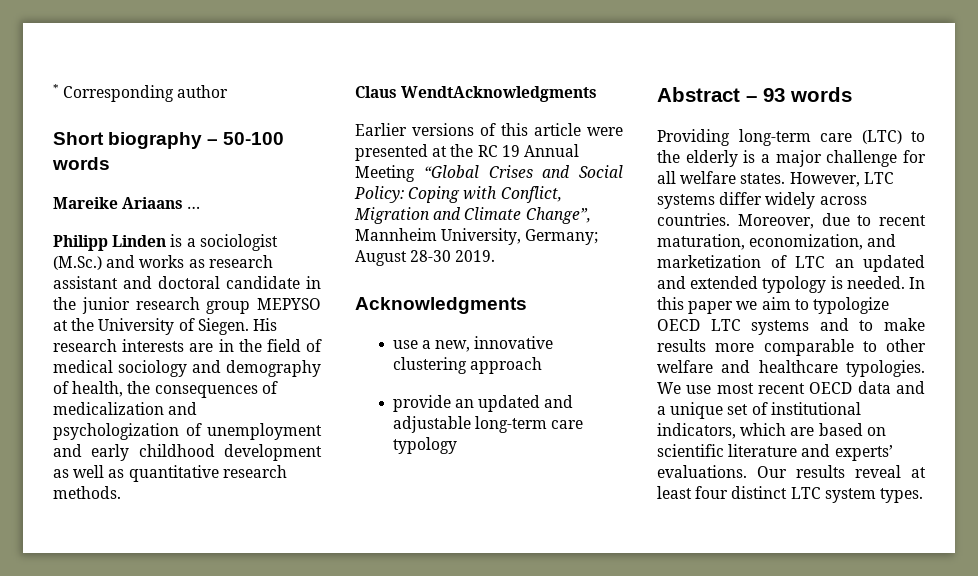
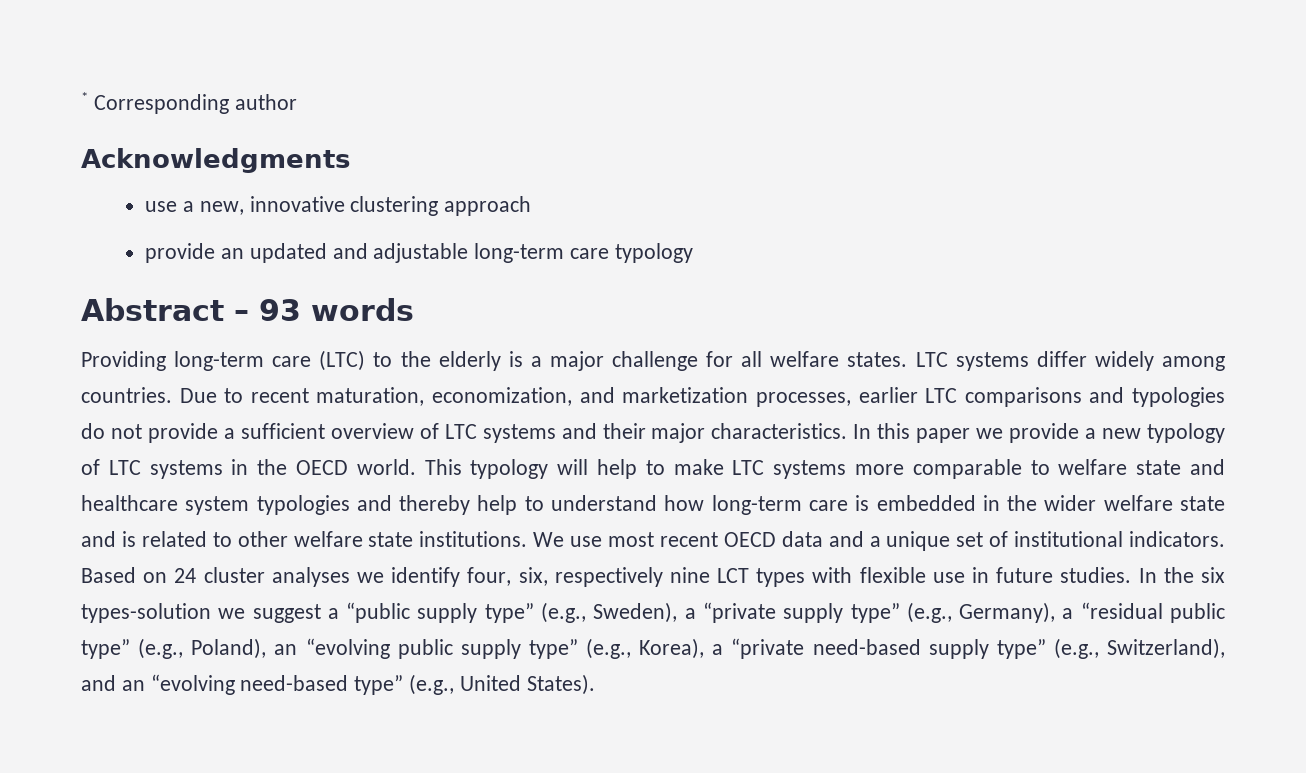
- Short biography – 50-100 words
- Mareike Ariaans …
- Philipp Linden is a sociologist (M.Sc.) and works as research assistant and doctoral candidate in the junior research group MEPYSO at the University of Siegen. His research interests are in the field of medical sociology and demography of health, the consequences of medicalization and psychologization of unemployment and early childhood development as well as quantitative research methods.
- Claus WendtAcknowledgments
- Earlier versions of this article were presented at the RC 19 Annual Meeting “Global Crises and Social Policy: Coping with Conflict, Migration and Climate Change”, Mannheim University, Germany; August 28-30 2019.
- However, LTC systems differ widely across countries. Moreover, due to recent maturation, economization, and marketization of LTC an updated and extended typology is needed. In this paper we aim to typologize OECD LTC systems and to make results more comparable to other welfare and healthcare typologies.
+ LTC systems differ widely among countries. Due to recent maturation, economization, and marketization processes, earlier LTC comparisons and typologies do not provide a sufficient overview of LTC systems and their major characteristics. In this paper we provide a new typology of LTC systems in the OECD world. This typology will help to make LTC systems more comparable to welfare state and healthcare system typologies and thereby help to understand how long-term care is embedded in the wider welfare state and is related to other welfare state institutions.
- We use most recent OECD data and a unique set of institutional indicators, which are based on scientific literature and experts’ evaluations. Our results reveal at least four distinct LTC system types.
+ We use most recent OECD data and a unique set of institutional indicators. Based on 24 cluster analyses we identify four, six, respectively nine LCT types with flexible use in future studies. In the six types-solution we suggest a “public supply type” (e.g., Sweden), a “private supply type” (e.g., Germany), a “residual public type” (e.g., Poland), an “evolving public supply type” (e.g., Korea), a “private need-based supply type” (e.g., Switzerland), and an “evolving need-based type” (e.g., United States).

